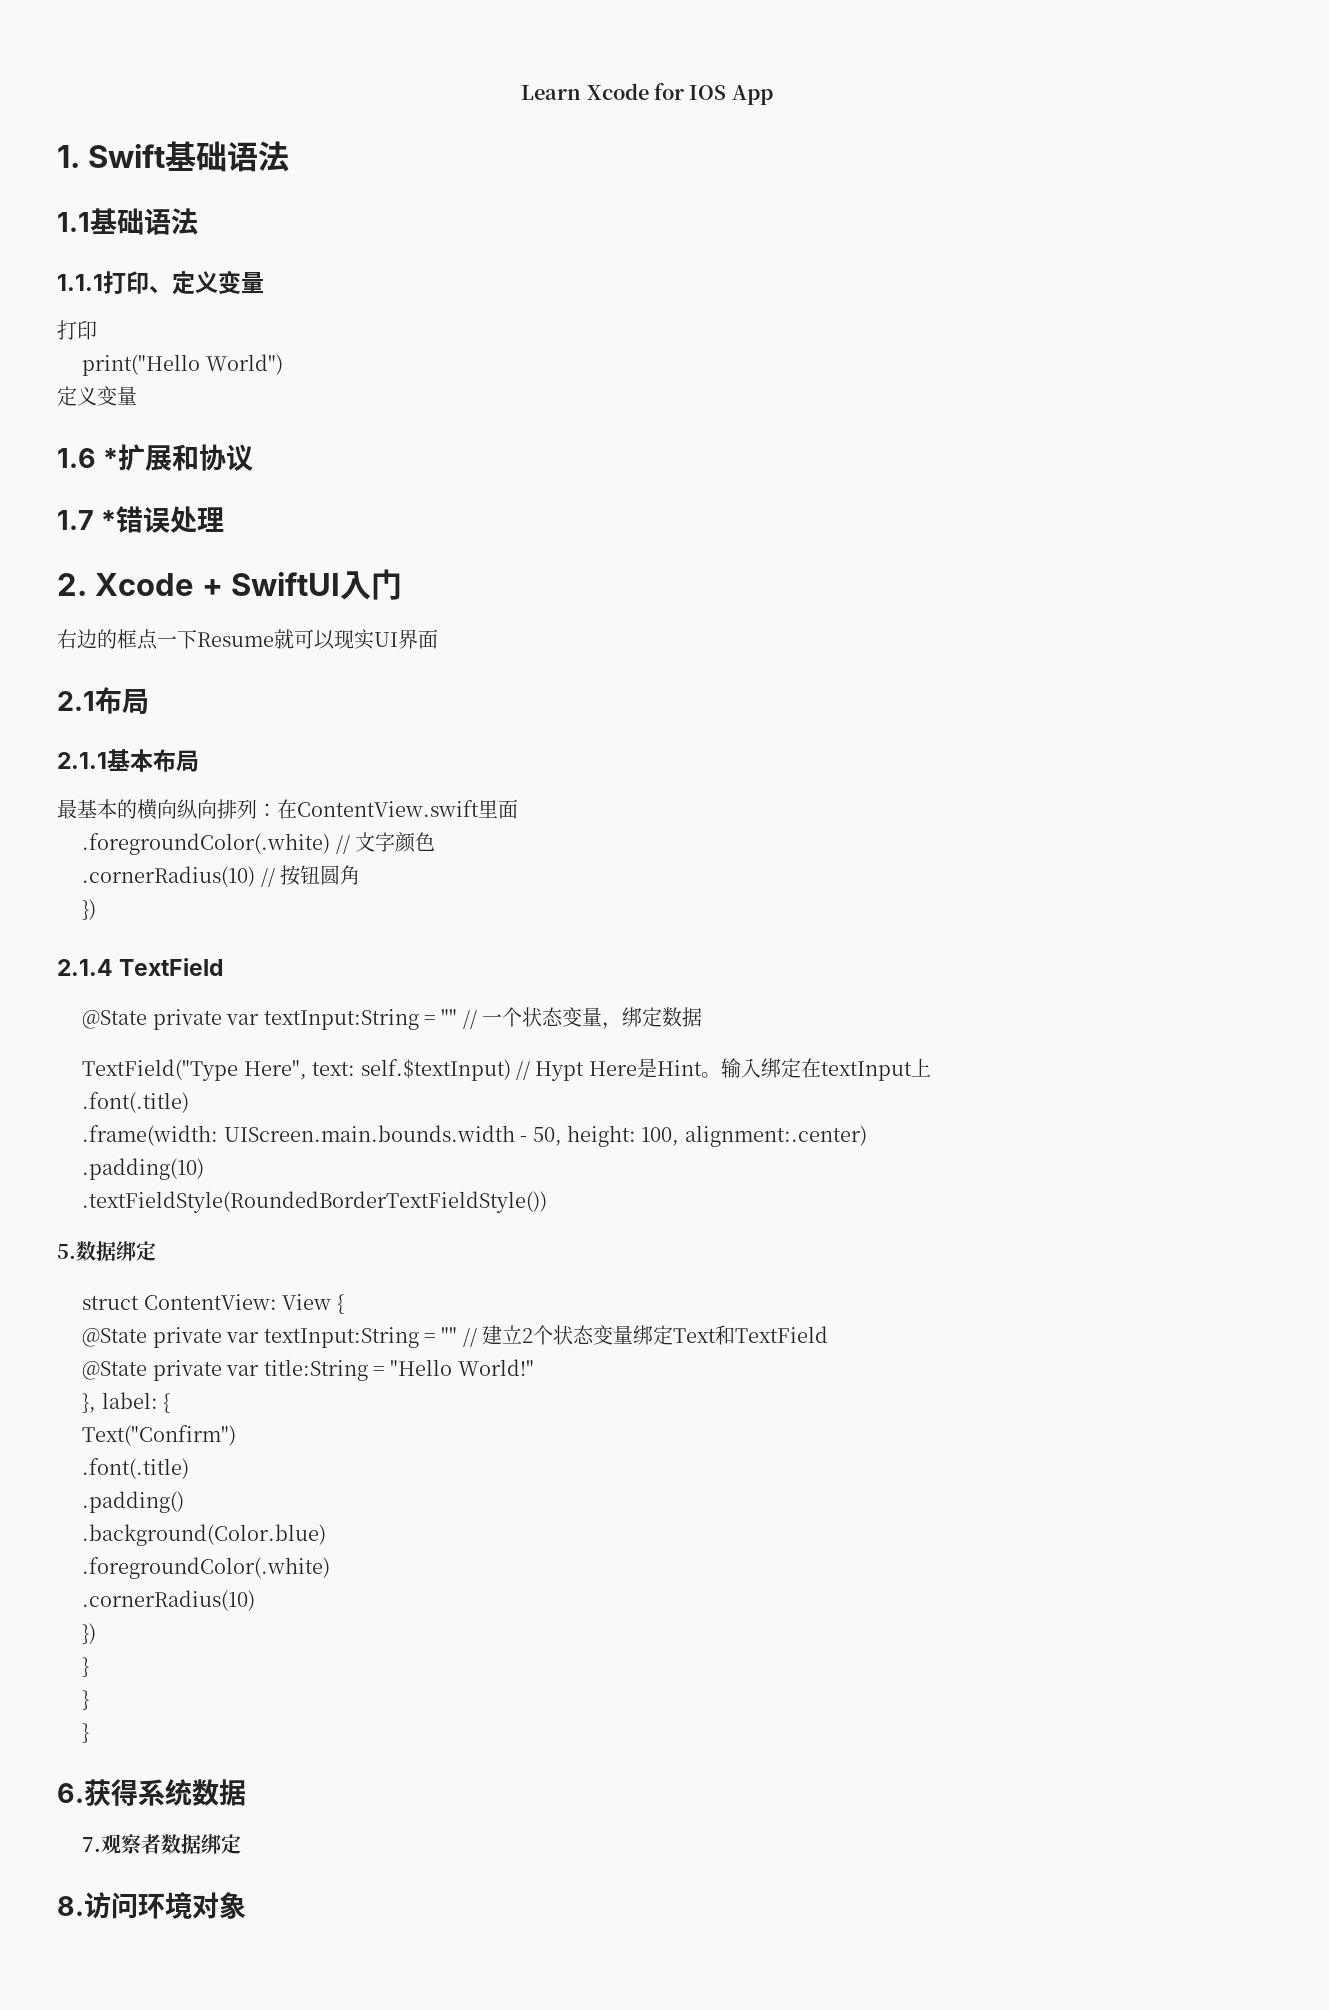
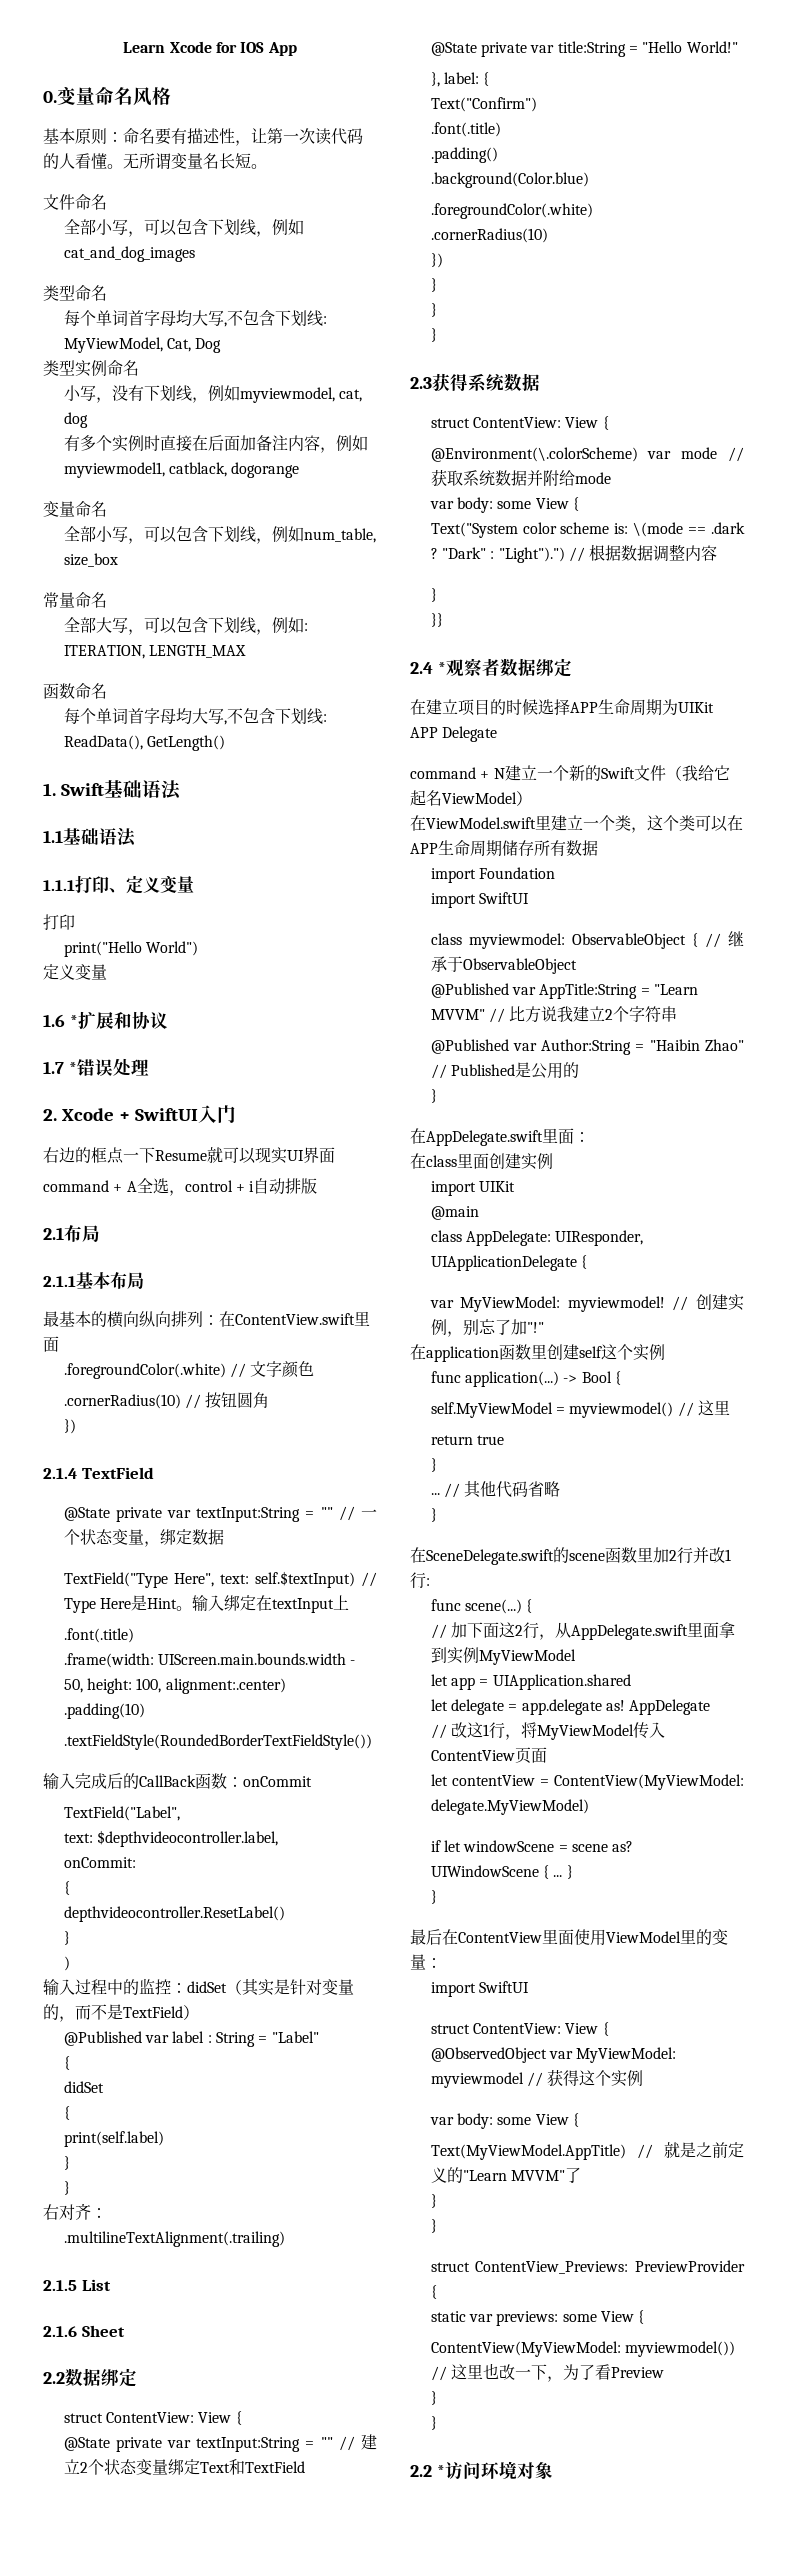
+ 0.变量命名风格
+ 基本原则：命名要有描述性，让第一次读代码的人看懂。无所谓变量名长短。
+ 文件命名
+ 全部小写，可以包含下划线，例如cat_and_dog_images
+ 类型命名
+ 每个单词首字母均大写,不包含下划线: MyViewModel, Cat, Dog
+ 类型实例命名
+ 小写，没有下划线，例如myviewmodel, cat, dog
+ 有多个实例时直接在后面加备注内容，例如myviewmodel1, catblack, dogorange
+ 变量命名
+ 全部小写，可以包含下划线，例如num_table, size_box
+ 常量命名
+ 全部大写，可以包含下划线，例如: ITERATION, LENGTH_MAX
+ 函数命名
+ 每个单词首字母均大写,不包含下划线: ReadData(), GetLength()
+ command + A全选，control + i自动排版
- TextField("Type Here", text: self.$textInput) // Hypt Here是Hint。
+ TextField("Type Here", text: self.$textInput) // Type Here是Hint。
- 5.数据绑定
+ 输入完成后的CallBack函数：onCommit
+ TextField("Label",
+ text: $depthvideocontroller.label,
+ onCommit:
+ {
+ depthvideocontroller.ResetLabel()
+ }
+ )
+ 输入过程中的监控：didSet（其实是针对变量的，而不是TextField）
+ @Published var label : String = "Label"
+ {
+ didSet
+ {
+ print(self.label)
+ }
+ }
+ 右对齐：
+ .multilineTextAlignment(.trailing)
+ 2.1.5 List
+ 2.1.6 Sheet
+ 2.2数据绑定
- 6.获得系统数据
- 7.观察者数据绑定
- 8.访问环境对象
+ 2.3获得系统数据
+ struct ContentView: View {
+ @Environment(\.colorScheme) var mode // 获取系统数据并附给mode
+ var body: some View {
+ Text("System color scheme is: \(mode == .dark ? "Dark" : "Light").") // 根据数据调整内容
+ }
+ }}
+ 2.4 *观察者数据绑定
+ 在建立项目的时候选择APP生命周期为UIKit APP Delegate
+ command + N建立一个新的Swift文件（我给它起名ViewModel）
+ 在ViewModel.swift里建立一个类，这个类可以在APP生命周期储存所有数据
+ import Foundation
+ import SwiftUI
+ class myviewmodel: ObservableObject { // 继承于ObservableObject
+ @Published var AppTitle:String = "Learn MVVM" // 比方说我建立2个字符串
+ @Published var Author:String = "Haibin Zhao" // Published是公用的
+ }
+ 在AppDelegate.swift里面：
+ 在class里面创建实例
+ import UIKit
+ @main
+ class AppDelegate: UIResponder, UIApplicationDelegate {
+ var MyViewModel: myviewmodel! // 创建实例，别忘了加"!"
+ 在application函数里创建self这个实例
+ func application(...) -> Bool {
+ self.MyViewModel = myviewmodel() // 这里
+ return true
+ }
+ ... // 其他代码省略
+ }
+ 在SceneDelegate.swift的scene函数里加2行并改1行:
+ func scene(...) {
+ // 加下面这2行，从AppDelegate.swift里面拿到实例MyViewModel
+ let app = UIApplication.shared
+ let delegate = app.delegate as! AppDelegate
+ // 改这1行，将MyViewModel传入ContentView页面
+ let contentView = ContentView(MyViewModel: delegate.MyViewModel)
+ if let windowScene = scene as? UIWindowScene { ... }
+ }
+ 最后在ContentView里面使用ViewModel里的变量：
+ import SwiftUI
+ struct ContentView: View {
+ @ObservedObject var MyViewModel: myviewmodel // 获得这个实例
+ var body: some View {
+ Text(MyViewModel.AppTitle) // 就是之前定义的"Learn MVVM"了
+ }
+ }
+ struct ContentView_Previews: PreviewProvider {
+ static var previews: some View {
+ ContentView(MyViewModel: myviewmodel()) // 这里也改一下，为了看Preview
+ }
+ }
+ 2.2 *访问环境对象

